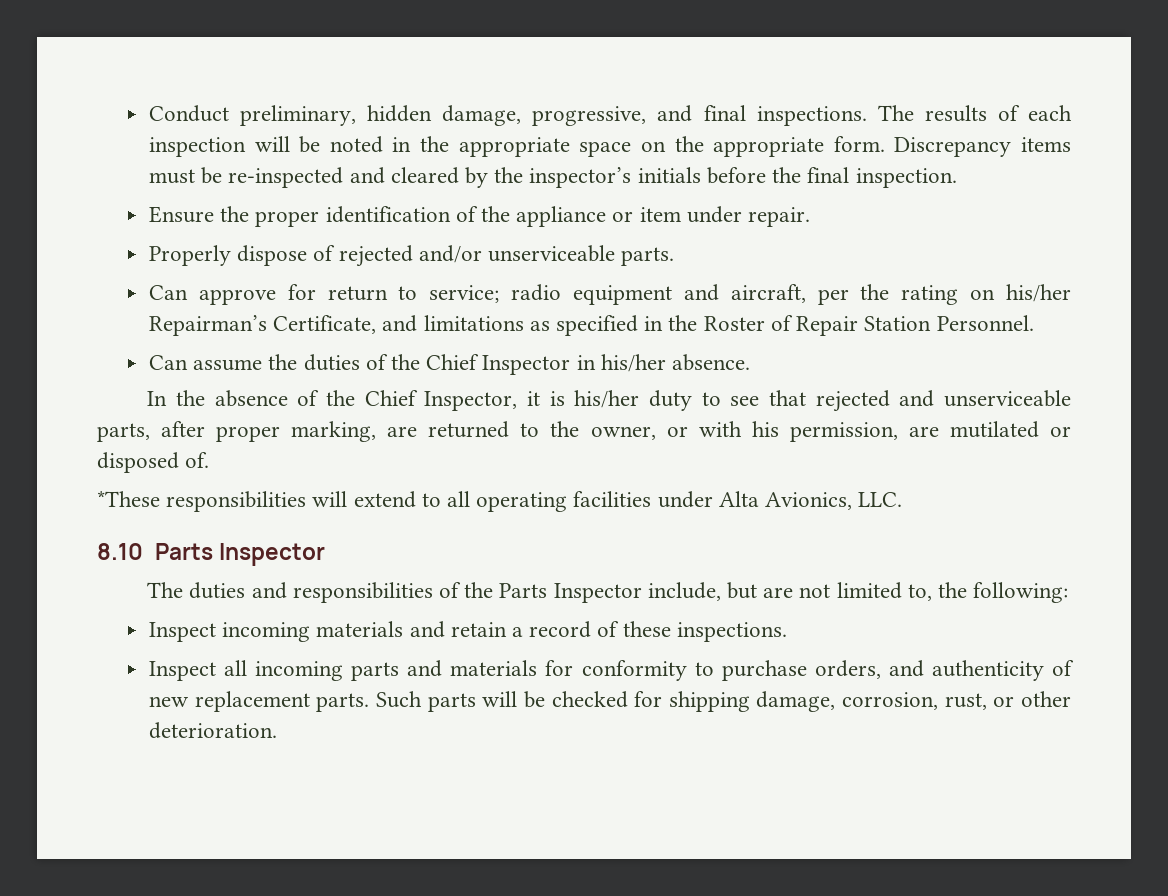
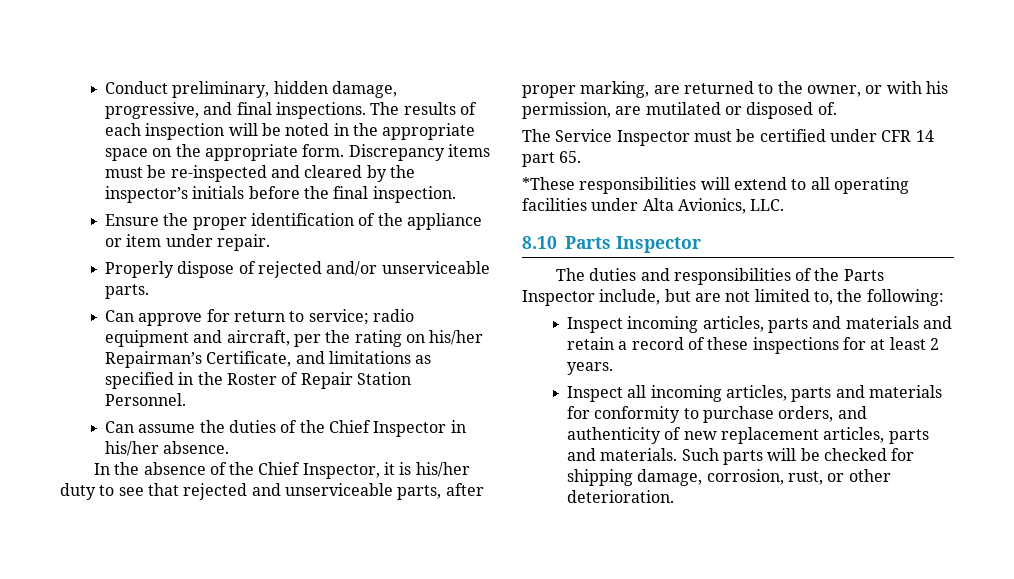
+ The Service Inspector must be certified under CFR 14 part 65.
- Inspect incoming materials and retain a record of these inspections.
+ Inspect incoming articles, parts and materials and retain a record of these inspections for at least 2 years.
- Inspect all incoming parts and materials for conformity to purchase orders, and authenticity of new replacement parts.
+ Inspect all incoming articles, parts and materials for conformity to purchase orders, and authenticity of new replacement articles, parts and materials.

